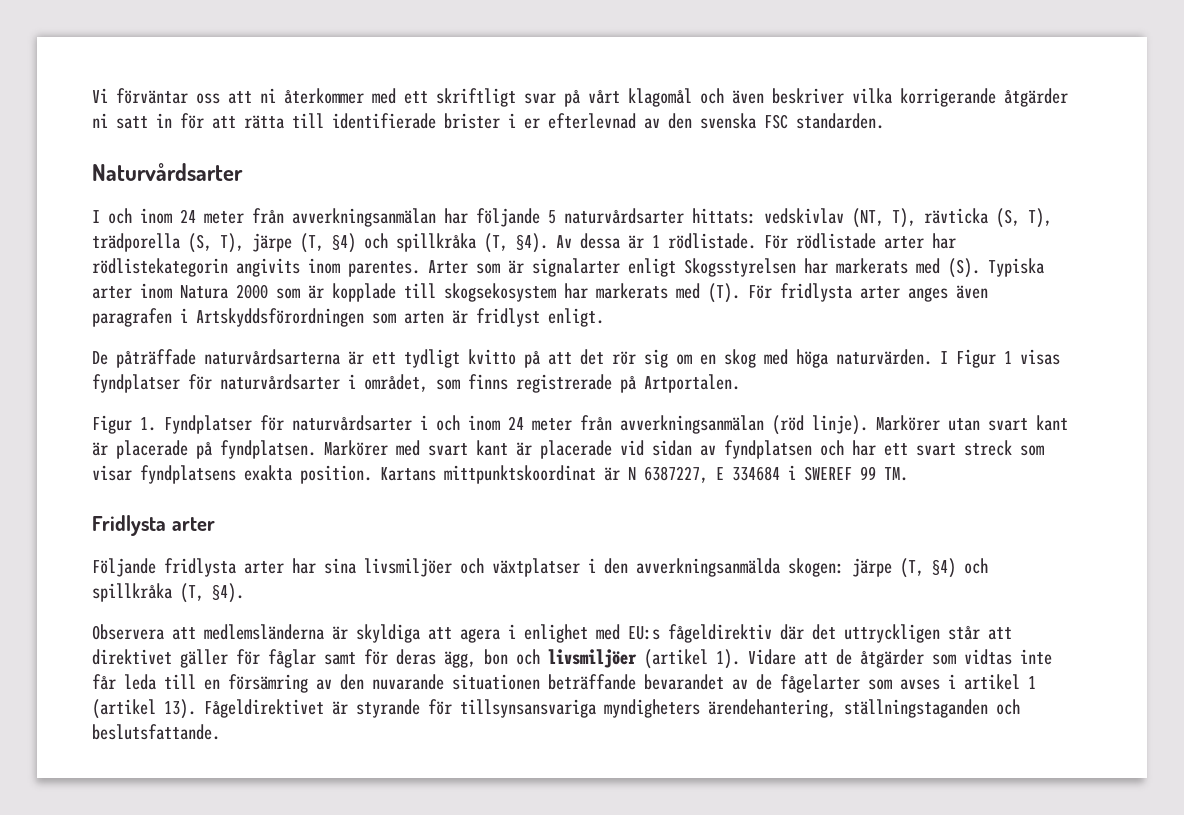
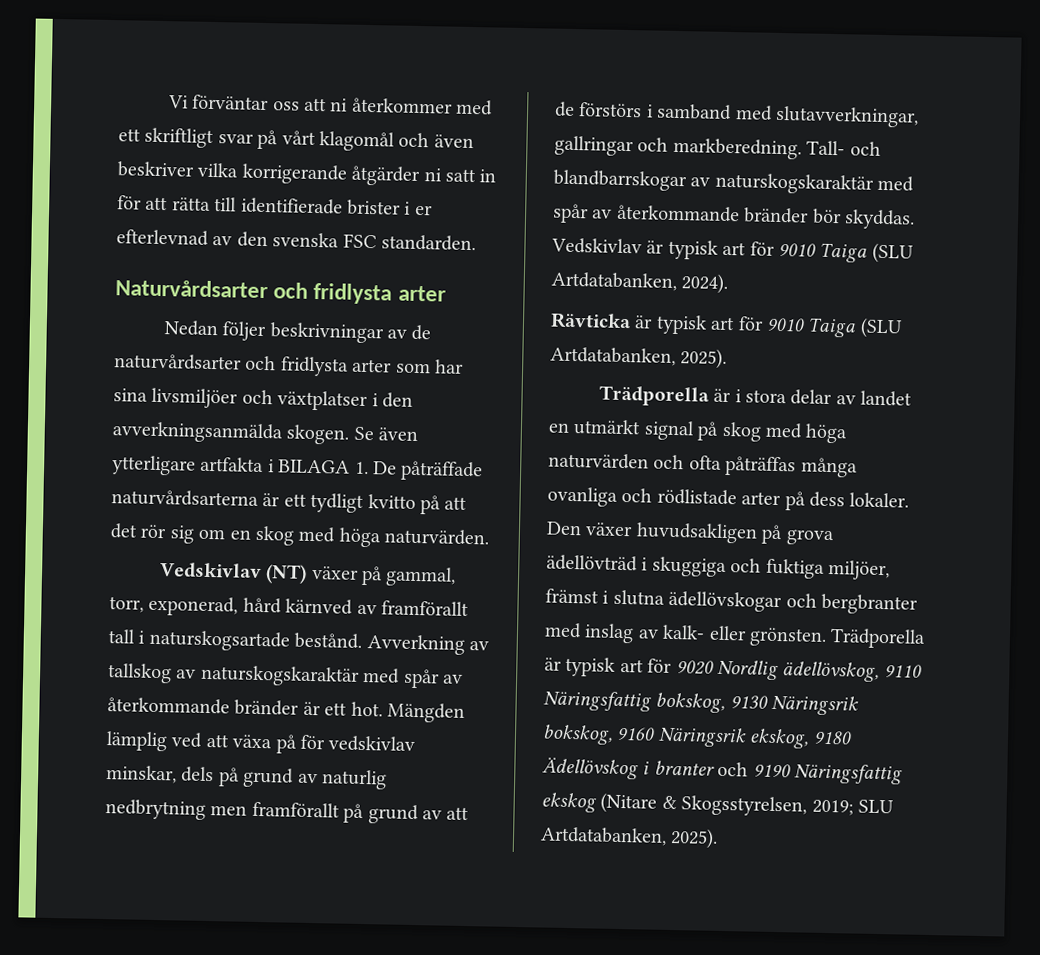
- Naturvårdsarter
- I och inom 24 meter från avverkningsanmälan har följande 5 naturvårdsarter hittats: vedskivlav (NT, T), rävticka (S, T), trädporella (S, T), järpe (T, §4) och spillkråka (T, §4). Av dessa är 1 rödlistade. För rödlistade arter har rödlistekategorin angivits inom parentes. Arter som är signalarter enligt Skogsstyrelsen har markerats med (S). Typiska arter inom Natura 2000 som är kopplade till skogsekosystem har markerats med (T). För fridlysta arter anges även paragrafen i Artskyddsförordningen som arten är fridlyst enligt.
- De påträffade naturvårdsarterna är ett tydligt kvitto på att det rör sig om en skog med höga naturvärden. I Figur 1 visas fyndplatser för naturvårdsarter i området, som finns registrerade på Artportalen.
- Figur 1. Fyndplatser för naturvårdsarter i och inom 24 meter från avverkningsanmälan (röd linje). Markörer utan svart kant är placerade på fyndplatsen. Markörer med svart kant är placerade vid sidan av fyndplatsen och har ett svart streck som visar fyndplatsens exakta position. Kartans mittpunktskoordinat är N 6387227, E 334684 i SWEREF 99 TM.
- Fridlysta arter
- Följande fridlysta arter har sina livsmiljöer och växtplatser i den avverkningsanmälda skogen: järpe (T, §4) och spillkråka (T, §4).
- Observera att medlemsländerna är skyldiga att agera i enlighet med EU:s fågeldirektiv där det uttryckligen står att direktivet gäller för fåglar samt för deras ägg, bon och livsmiljöer (artikel 1). Vidare att de åtgärder som vidtas inte får leda till en försämring av den nuvarande situationen beträffande bevarandet av de fågelarter som avses i artikel 1 (artikel 13). Fågeldirektivet är styrande för tillsynsansvariga myndigheters ärendehantering, ställningstaganden och beslutsfattande.
+ Naturvårdsarter och fridlysta arter
+ Nedan följer beskrivningar av de naturvårdsarter och fridlysta arter som har sina livsmiljöer och växtplatser i den avverkningsanmälda skogen. Se även ytterligare artfakta i BILAGA 1. De påträffade naturvårdsarterna är ett tydligt kvitto på att det rör sig om en skog med höga naturvärden.
+ Vedskivlav (NT) växer på gammal, torr, exponerad, hård kärnved av framförallt tall i naturskogsartade bestånd. Avverkning av tallskog av naturskogskaraktär med spår av återkommande bränder är ett hot. Mängden lämplig ved att växa på för vedskivlav minskar, dels på grund av naturlig nedbrytning men framförallt på grund av att de förstörs i samband med slutavverkningar, gallringar och markberedning. Tall- och blandbarrskogar av naturskogskaraktär med spår av återkommande bränder bör skyddas. Vedskivlav är typisk art för 9010 Taiga (SLU Artdatabanken, 2024).
+ Rävticka är typisk art för 9010 Taiga (SLU Artdatabanken, 2025).
+ Trädporella är i stora delar av landet en utmärkt signal på skog med höga naturvärden och ofta påträffas många ovanliga och rödlistade arter på dess lokaler. Den växer huvudsakligen på grova ädellövträd i skuggiga och fuktiga miljöer, främst i slutna ädellövskogar och bergbranter med inslag av kalk- eller grönsten. Trädporella är typisk art för 9020 Nordlig ädellövskog, 9110 Näringsfattig bokskog, 9130 Näringsrik bokskog, 9160 Näringsrik ekskog, 9180 Ädellövskog i branter och 9190 Näringsfattig ekskog (Nitare & Skogsstyrelsen, 2019; SLU Artdatabanken, 2025).

